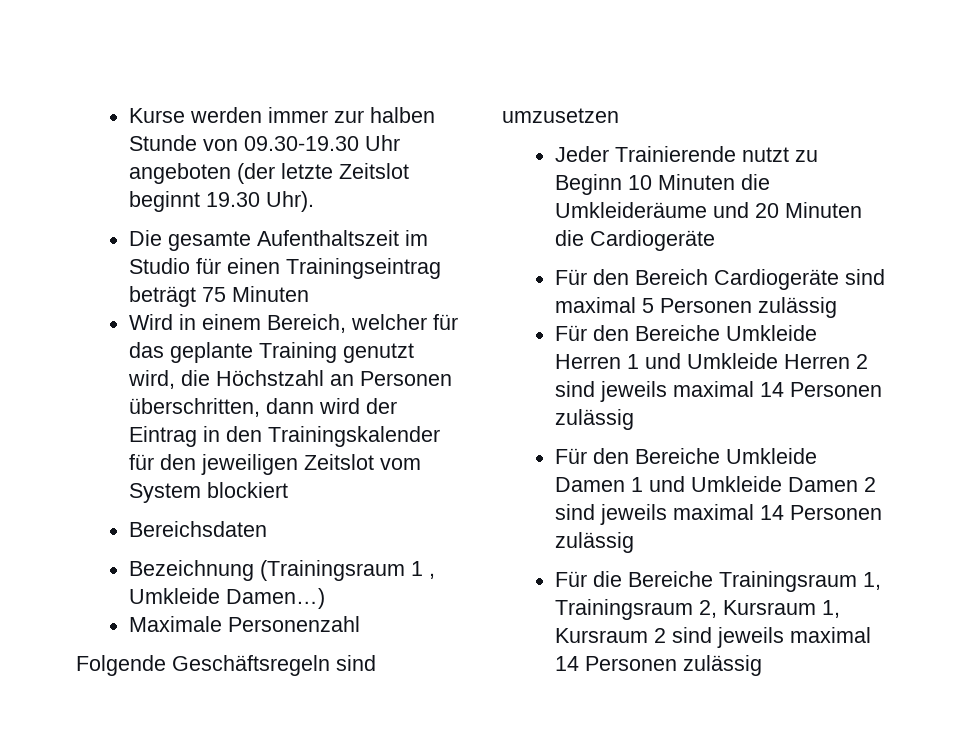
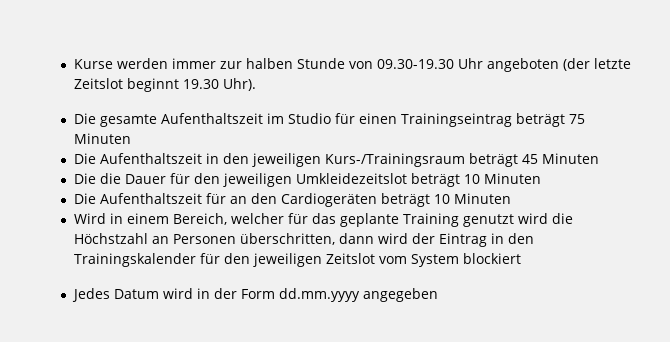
+ Die Aufenthaltszeit in den jeweiligen Kurs-/Trainingsraum beträgt 45 Minuten
+ Die die Dauer für den jeweiligen Umkleidezeitslot beträgt 10 Minuten
+ Die Aufenthaltszeit für an den Cardiogeräten beträgt 10 Minuten
- Wird in einem Bereich, welcher für das geplante Training genutzt wird, die Höchstzahl an Personen überschritten, dann wird der Eintrag in den Trainingskalender für den jeweiligen Zeitslot vom System blockiert
+ Wird in einem Bereich, welcher für das geplante Training genutzt wird die Höchstzahl an Personen überschritten, dann wird der Eintrag in den Trainingskalender für den jeweiligen Zeitslot vom System blockiert
- Bereichsdaten
- Bezeichnung (Trainingsraum 1 , Umkleide Damen…)
- Maximale Personenzahl
- Folgende Geschäftsregeln sind umzusetzen
- Jeder Trainierende nutzt zu Beginn 10 Minuten die Umkleideräume und 20 Minuten die Cardiogeräte
- Für den Bereich Cardiogeräte sind maximal 5 Personen zulässig
- Für den Bereiche Umkleide Herren 1 und Umkleide Herren 2 sind jeweils maximal 14 Personen zulässig
- Für den Bereiche Umkleide Damen 1 und Umkleide Damen 2 sind jeweils maximal 14 Personen zulässig
- Für die Bereiche Trainingsraum 1, Trainingsraum 2, Kursraum 1, Kursraum 2 sind jeweils maximal 14 Personen zulässig
+ Jedes Datum wird in der Form dd.mm.yyyy angegeben

